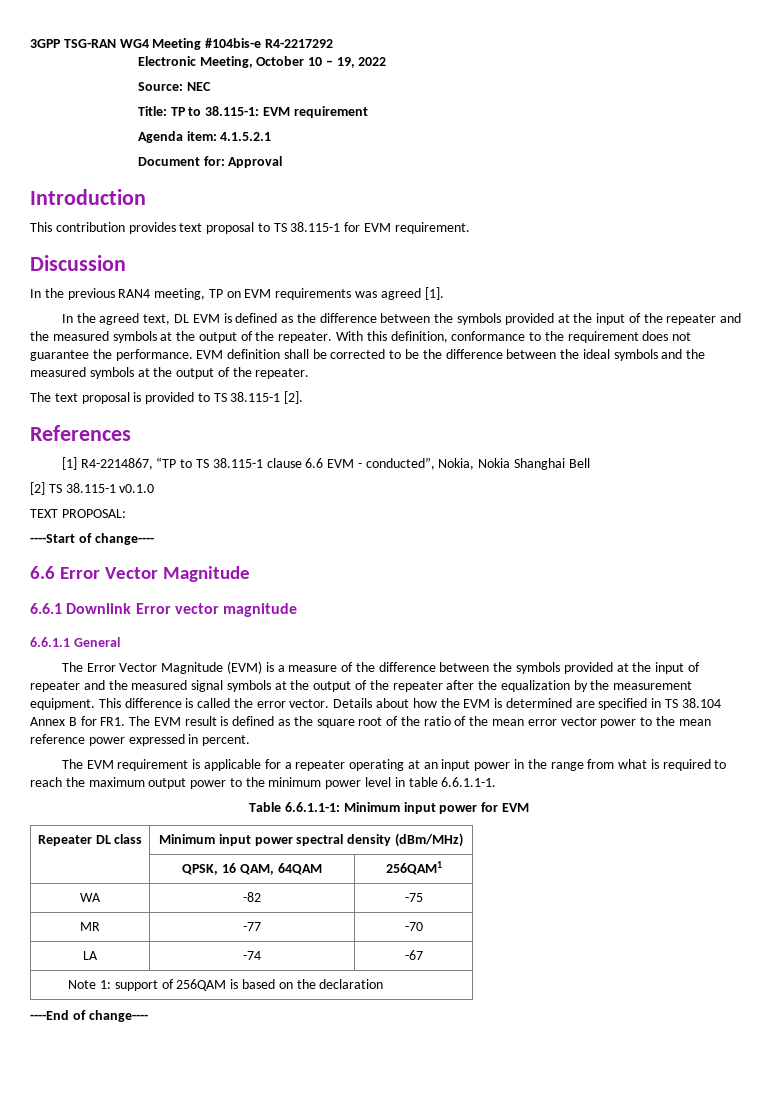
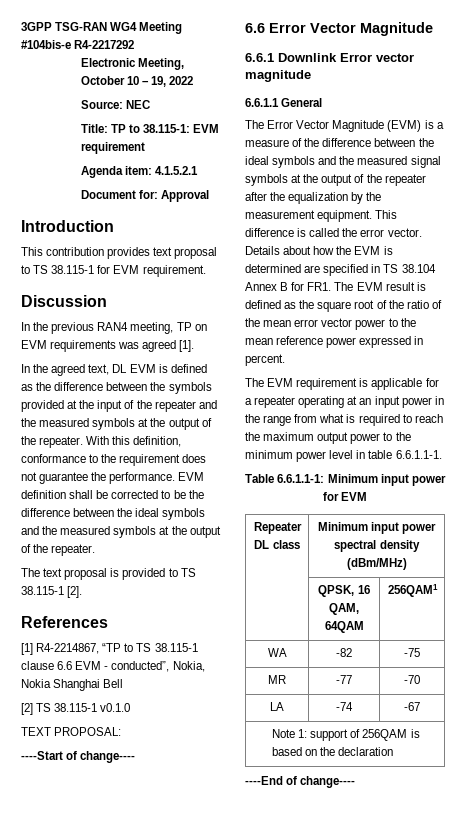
- The Error Vector Magnitude (EVM) is a measure of the difference between the symbols provided at the input of repeater and the measured signal symbols at the output of the repeater after the equalization by the measurement equipment.
+ The Error Vector Magnitude (EVM) is a measure of the difference between the ideal symbols and the measured signal symbols at the output of the repeater after the equalization by the measurement equipment.

